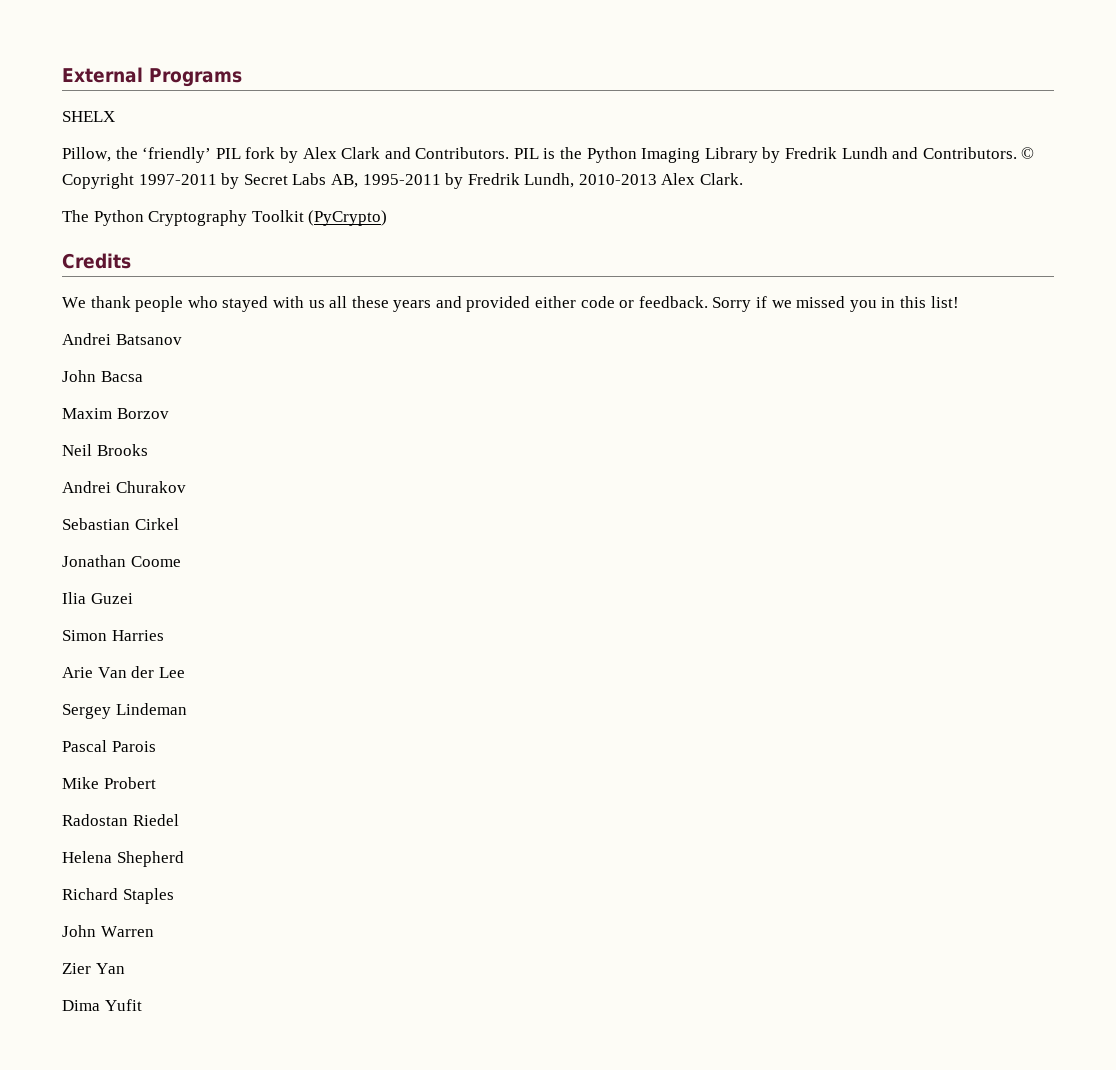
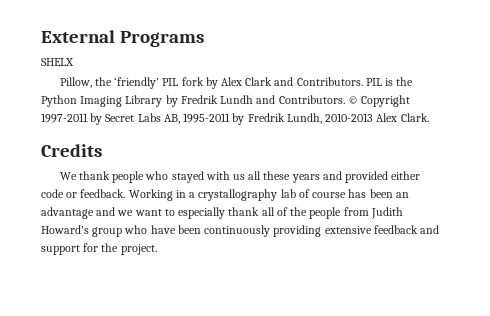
- The Python Cryptography Toolkit (PyCrypto)
- Sorry if we missed you in this list!
- Andrei Batsanov
- John Bacsa
- Maxim Borzov
- Neil Brooks
- Andrei Churakov
- Sebastian Cirkel
- Jonathan Coome
- Ilia Guzei
- Simon Harries
- Arie Van der Lee
- Sergey Lindeman
- Pascal Parois
- Mike Probert
- Radostan Riedel
- Helena Shepherd
- Richard Staples
- John Warren
- Zier Yan
- Dima Yufit
+ Working in a crystallography lab of course has been an advantage and we want to especially thank all of the people from Judith Howard’s group who have been continuously providing extensive feedback and support for the project.

